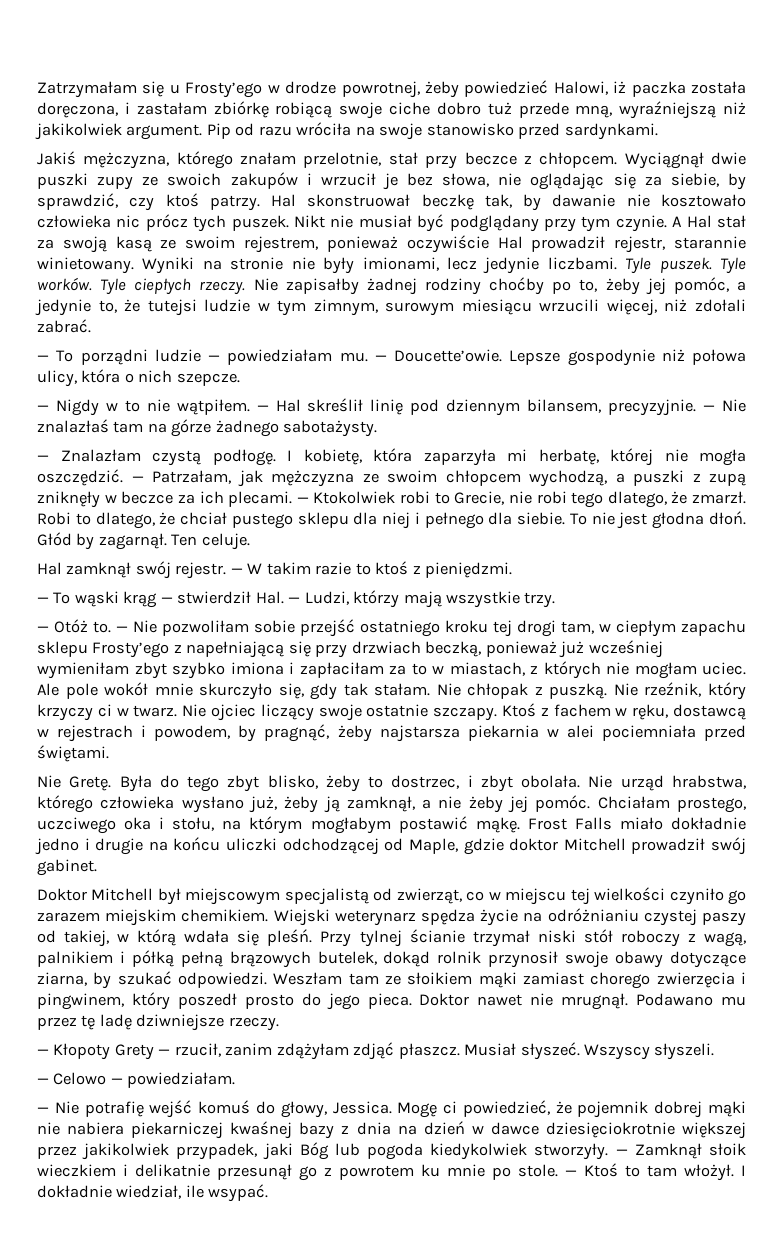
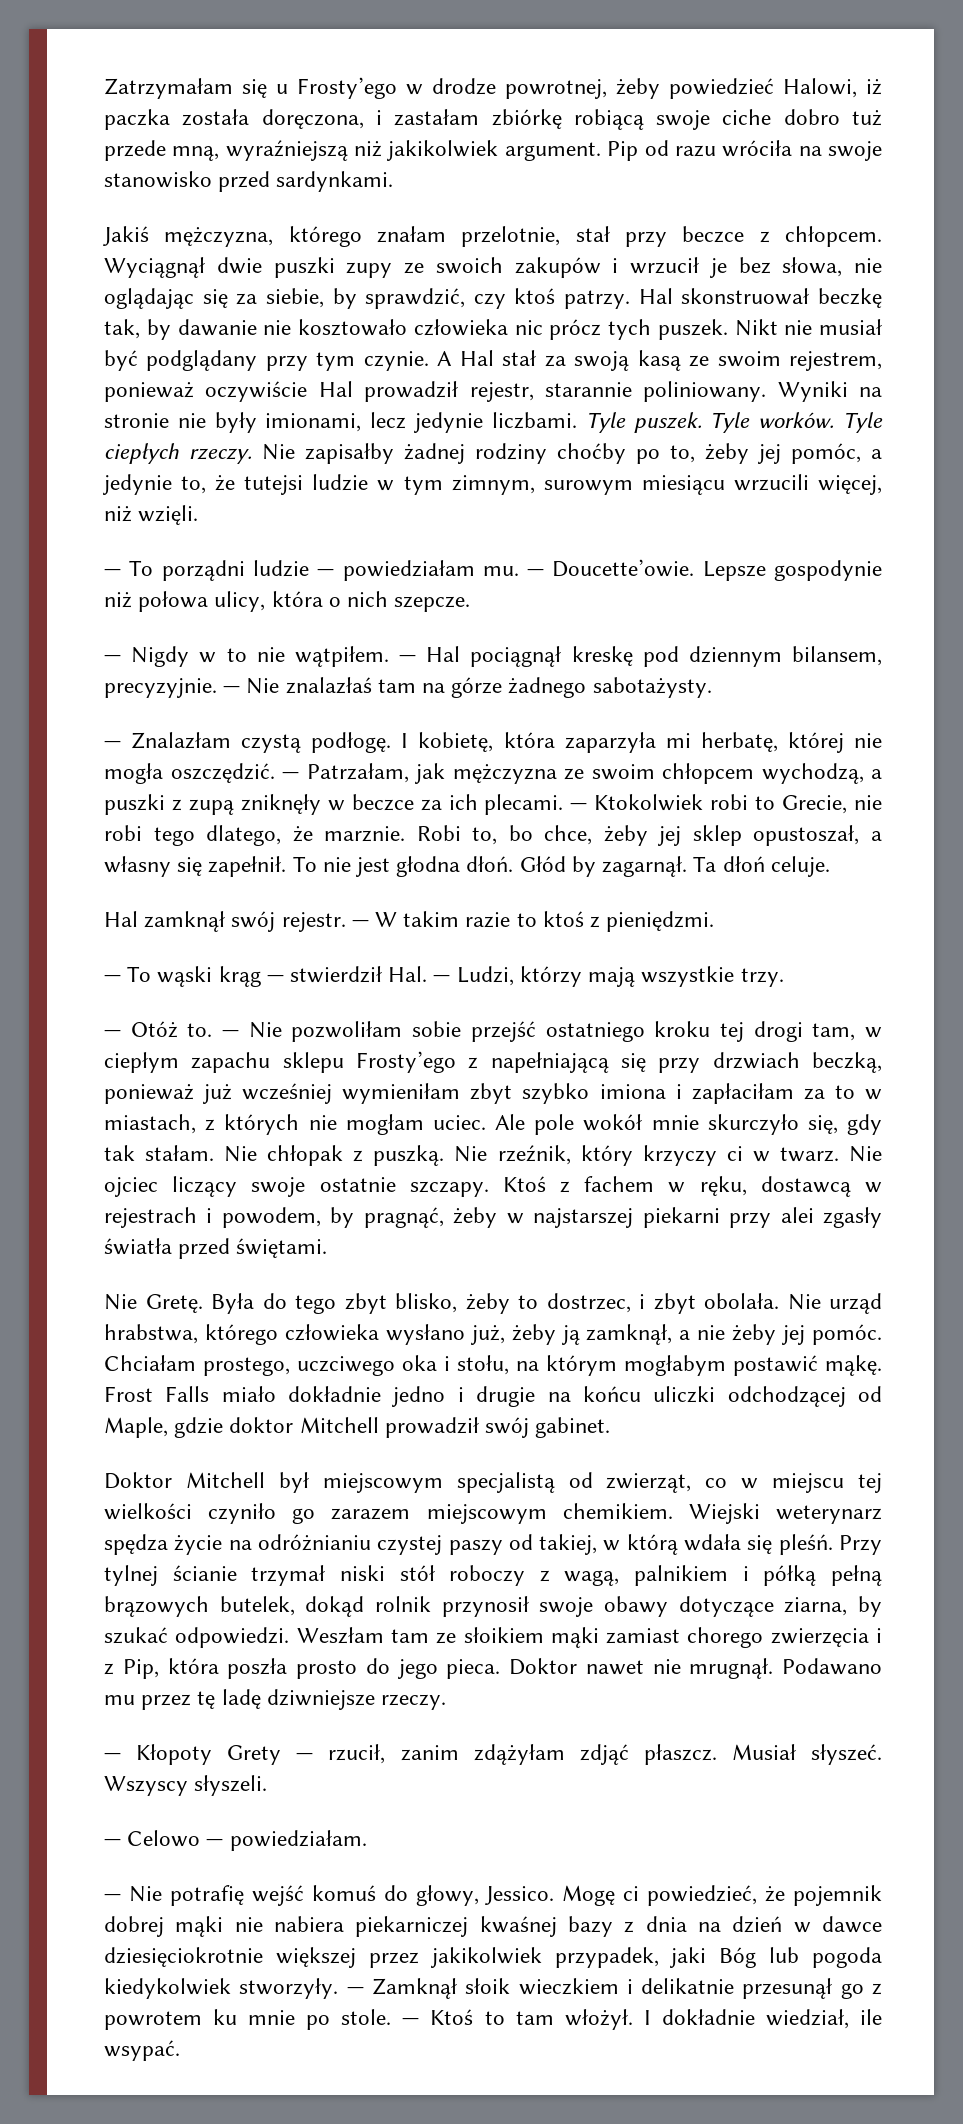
- A Hal stał za swoją kasą ze swoim rejestrem, ponieważ oczywiście Hal prowadził rejestr, starannie winietowany.
+ A Hal stał za swoją kasą ze swoim rejestrem, ponieważ oczywiście Hal prowadził rejestr, starannie poliniowany.
- Nie zapisałby żadnej rodziny choćby po to, żeby jej pomóc, a jedynie to, że tutejsi ludzie w tym zimnym, surowym miesiącu wrzucili więcej, niż zdołali zabrać.
+ Nie zapisałby żadnej rodziny choćby po to, żeby jej pomóc, a jedynie to, że tutejsi ludzie w tym zimnym, surowym miesiącu wrzucili więcej, niż wzięli.
- — Hal skreślił linię pod dziennym bilansem, precyzyjnie.
+ — Hal pociągnął kreskę pod dziennym bilansem, precyzyjnie.
- — Ktokolwiek robi to Grecie, nie robi tego dlatego, że zmarzł. Robi to dlatego, że chciał pustego sklepu dla niej i pełnego dla siebie.
+ — Ktokolwiek robi to Grecie, nie robi tego dlatego, że marznie. Robi to, bo chce, żeby jej sklep opustoszał, a własny się zapełnił.
- Ten celuje.
+ Ta dłoń celuje.
- Ktoś z fachem w ręku, dostawcą w rejestrach i powodem, by pragnąć, żeby najstarsza piekarnia w alei pociemniała przed świętami.
+ Ktoś z fachem w ręku, dostawcą w rejestrach i powodem, by pragnąć, żeby w najstarszej piekarni przy alei zgasły światła przed świętami.
- Doktor Mitchell był miejscowym specjalistą od zwierząt, co w miejscu tej wielkości czyniło go zarazem miejskim chemikiem.
+ Doktor Mitchell był miejscowym specjalistą od zwierząt, co w miejscu tej wielkości czyniło go zarazem miejscowym chemikiem.
- Weszłam tam ze słoikiem mąki zamiast chorego zwierzęcia i pingwinem, który poszedł prosto do jego pieca.
+ Weszłam tam ze słoikiem mąki zamiast chorego zwierzęcia i z Pip, która poszła prosto do jego pieca.
- — Nie potrafię wejść komuś do głowy, Jessica.
+ — Nie potrafię wejść komuś do głowy, Jessico.

